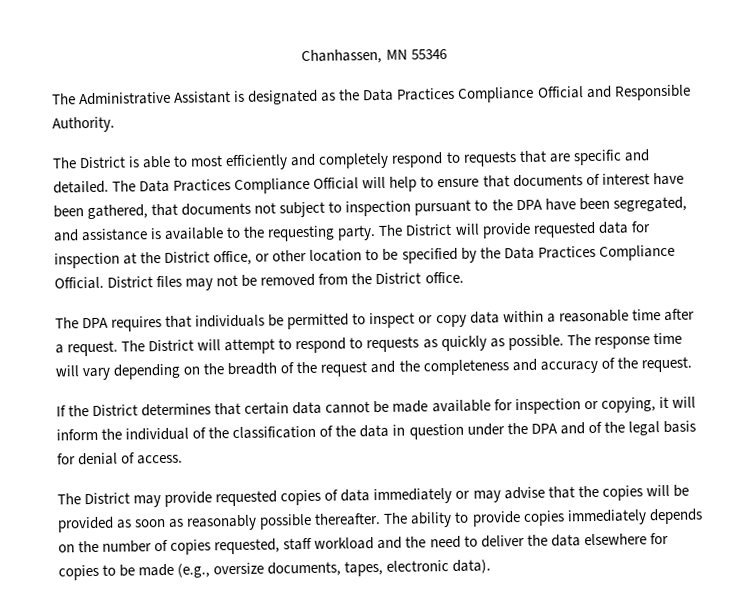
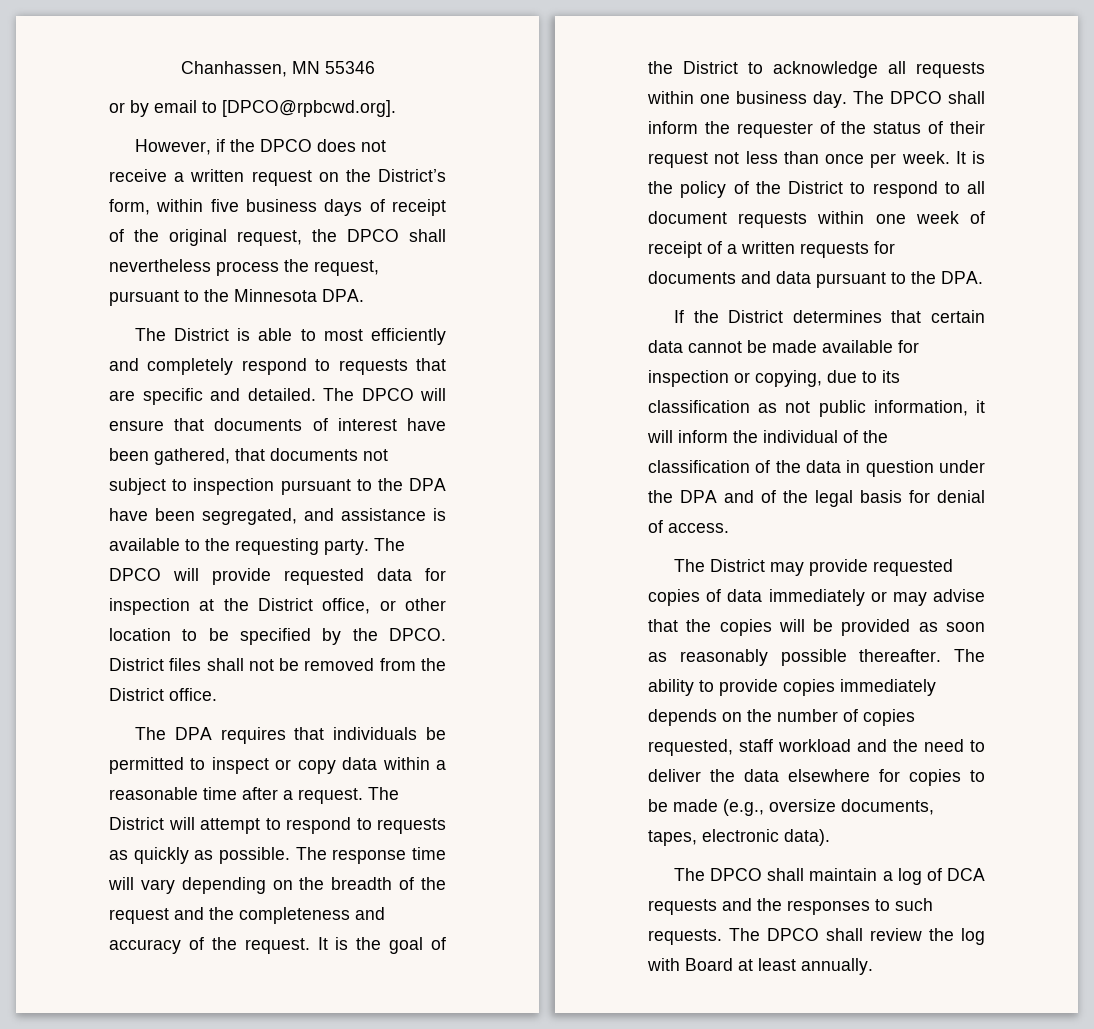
- The Administrative Assistant is designated as the Data Practices Compliance Official and Responsible Authority.
+ or by email to [DPCO@rpbcwd.org].
+ However, if the DPCO does not receive a written request on the District’s form, within five business days of receipt of the original request, the DPCO shall nevertheless process the request, pursuant to the Minnesota DPA.
- The Data Practices Compliance Official will help to ensure that documents of interest have been gathered, that documents not subject to inspection pursuant to the DPA have been segregated, and assistance is available to the requesting party.
+ The DPCO will ensure that documents of interest have been gathered, that documents not subject to inspection pursuant to the DPA have been segregated, and assistance is available to the requesting party.
- The District will provide requested data for inspection at the District office, or other location to be specified by the Data Practices Compliance Official.
+ The DPCO will provide requested data for inspection at the District office, or other location to be specified by the DPCO.
- District files may not be removed from the District office.
+ District files shall not be removed from the District office.
+ It is the goal of the District to acknowledge all requests within one business day. The DPCO shall inform the requester of the status of their request not less than once per week. It is the policy of the District to respond to all document requests within one week of receipt of a written requests for documents and data pursuant to the DPA.
- If the District determines that certain data cannot be made available for inspection or copying, it will inform the individual of the classification of the data in question under the DPA and of the legal basis for denial of access.
+ If the District determines that certain data cannot be made available for inspection or copying, due to its classification as not public information, it will inform the individual of the classification of the data in question under the DPA and of the legal basis for denial of access.
+ The DPCO shall maintain a log of DCA requests and the responses to such requests. The DPCO shall review the log with Board at least annually.

